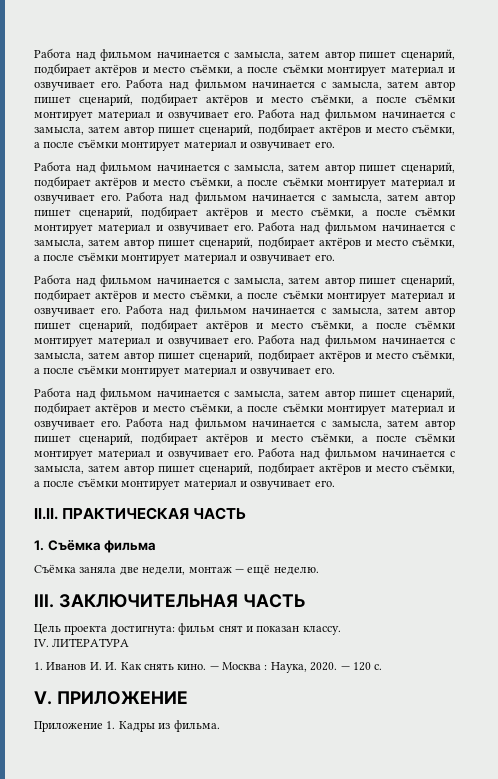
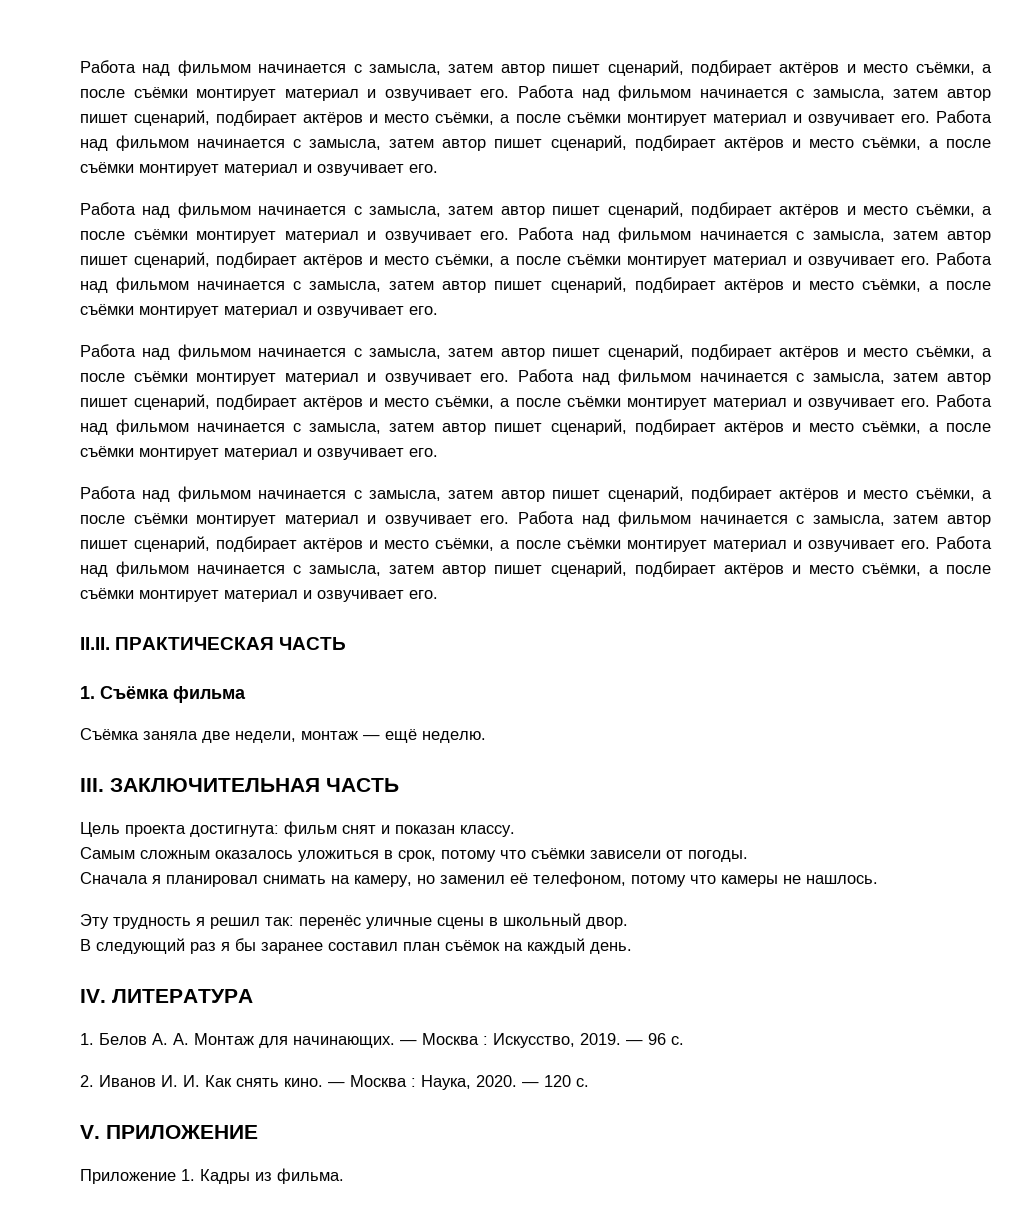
+ Самым сложным оказалось уложиться в срок, потому что съёмки зависели от погоды.
+ Сначала я планировал снимать на камеру, но заменил её телефоном, потому что камеры не нашлось.
+ Эту трудность я решил так: перенёс уличные сцены в школьный двор.
+ В следующий раз я бы заранее составил план съёмок на каждый день.
  IV. ЛИТЕРАТУРА
- 1. Иванов И. И. Как снять кино.
+ 1. Белов А. А. Монтаж для начинающих. — Москва : Искусство, 2019. — 96 с.
+ 2. Иванов И. И. Как снять кино.

